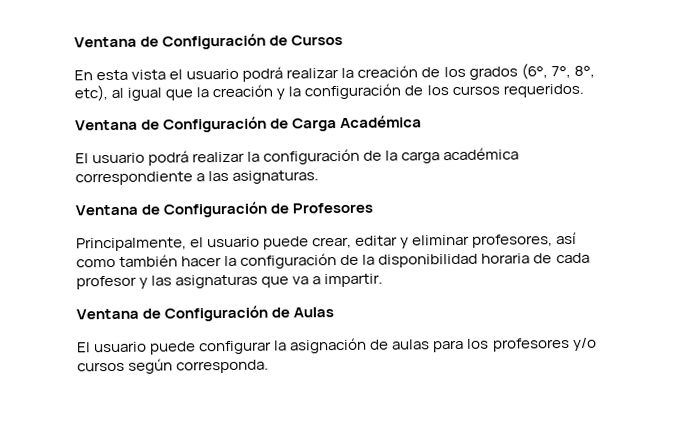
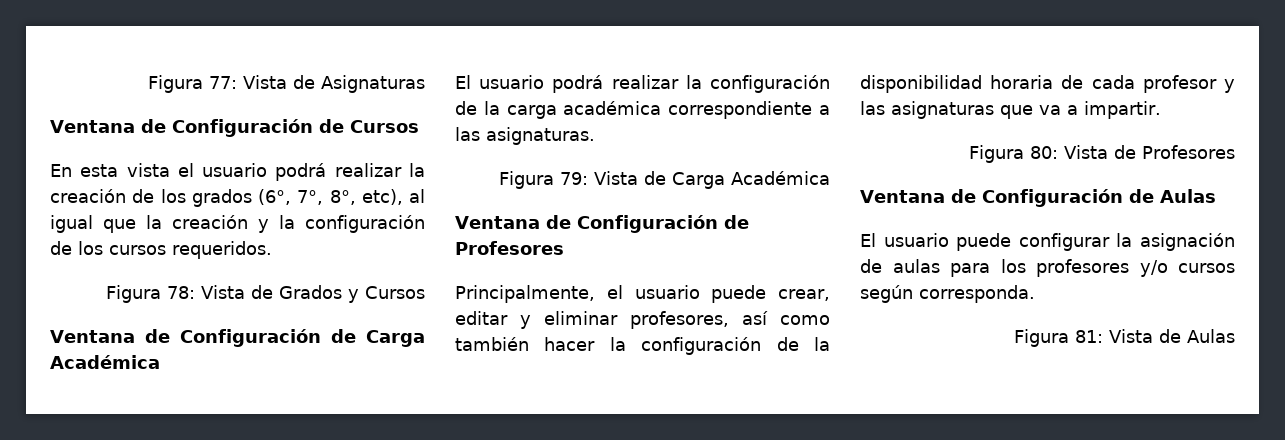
+ Figura 77: Vista de Asignaturas
+ Figura 78: Vista de Grados y Cursos
+ Figura 79: Vista de Carga Académica
+ Figura 80: Vista de Profesores
+ Figura 81: Vista de Aulas

